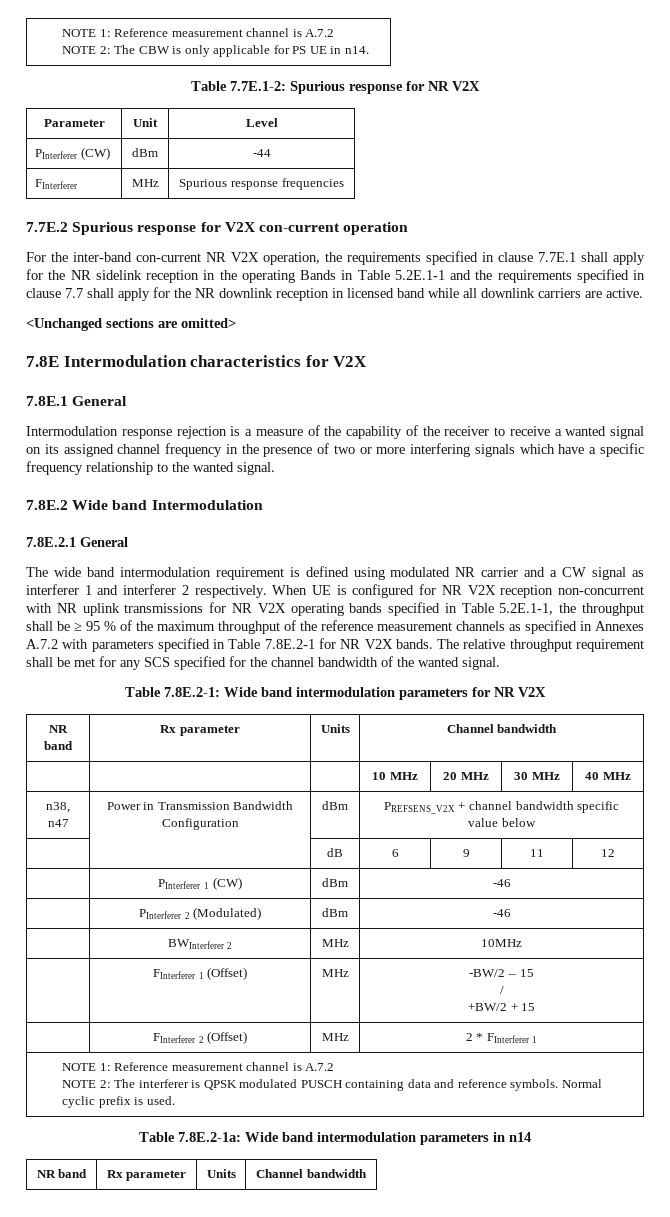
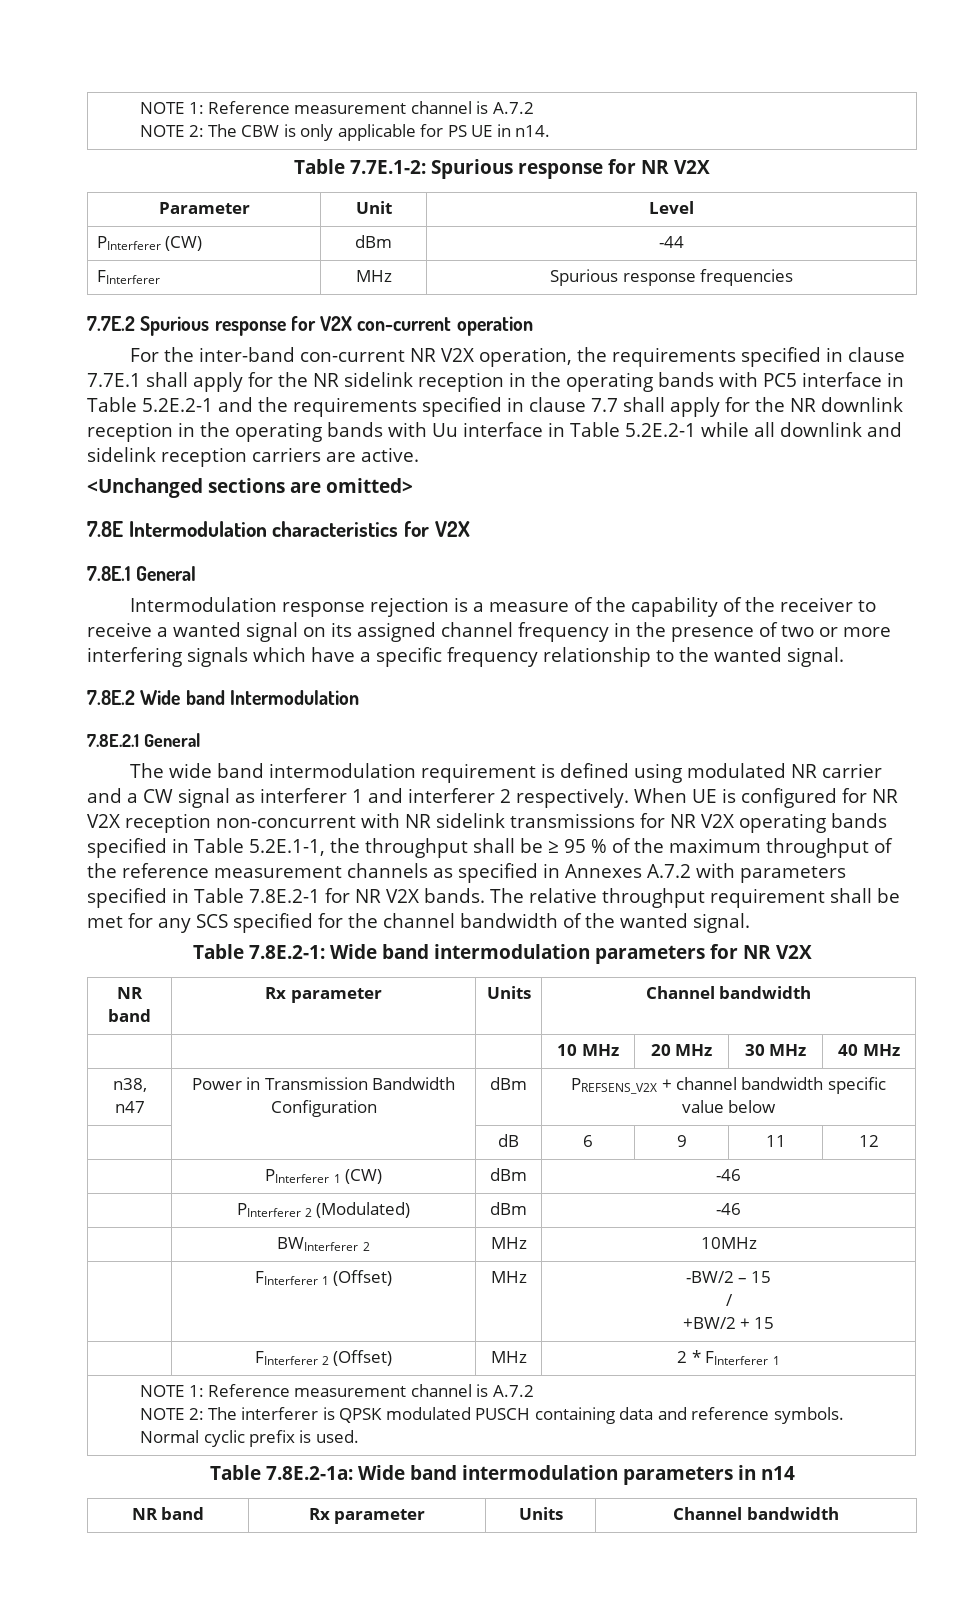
- For the inter-band con-current NR V2X operation, the requirements specified in clause 7.7E.1 shall apply for the NR sidelink reception in the operating Bands in Table 5.2E.1-1 and the requirements specified in clause 7.7 shall apply for the NR downlink reception in licensed band while all downlink carriers are active.
+ For the inter-band con-current NR V2X operation, the requirements specified in clause 7.7E.1 shall apply for the NR sidelink reception in the operating bands with PC5 interface in Table 5.2E.2-1 and the requirements specified in clause 7.7 shall apply for the NR downlink reception in the operating bands with Uu interface in Table 5.2E.2-1 while all downlink and sidelink reception carriers are active.
- When UE is configured for NR V2X reception non-concurrent with NR uplink transmissions for NR V2X operating bands specified in Table 5.2E.1-1, the throughput shall be ≥ 95 % of the maximum throughput of the reference measurement channels as specified in Annexes A.7.2 with parameters specified in Table 7.8E.2-1 for NR V2X bands.
+ When UE is configured for NR V2X reception non-concurrent with NR sidelink transmissions for NR V2X operating bands specified in Table 5.2E.1-1, the throughput shall be ≥ 95 % of the maximum throughput of the reference measurement channels as specified in Annexes A.7.2 with parameters specified in Table 7.8E.2-1 for NR V2X bands.

